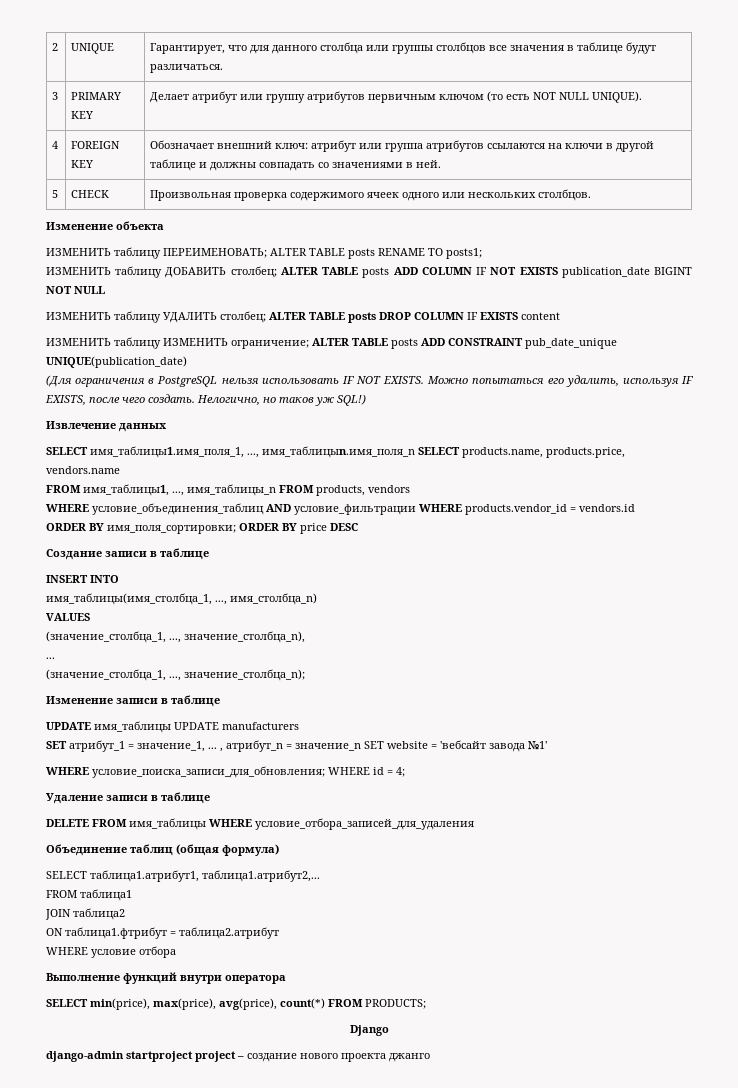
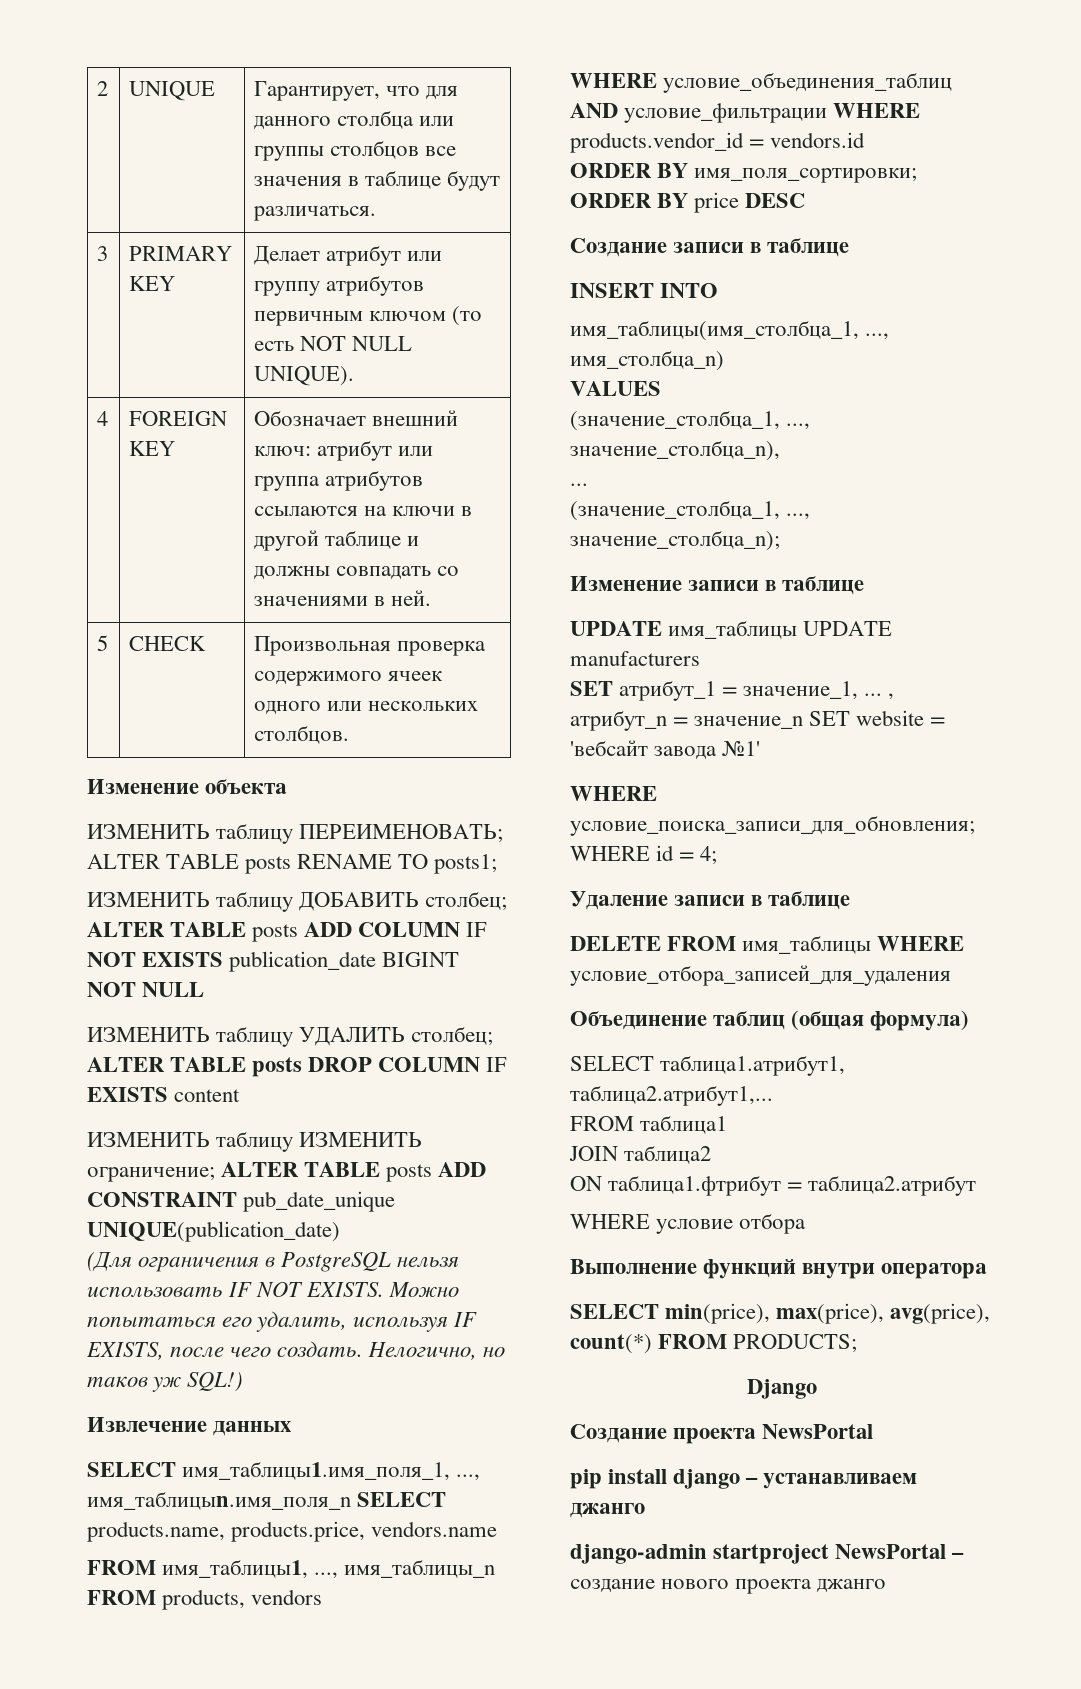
- SELECT таблица1.атрибут1, таблица1.атрибут2,...
+ SELECT таблица1.атрибут1, таблица2.атрибут1,...
+ Создание проекта NewsPortal
+ pip install django – устанавливаем джанго
- django-admin startproject project – создание нового проекта джанго
+ django-admin startproject NewsPortal – создание нового проекта джанго

